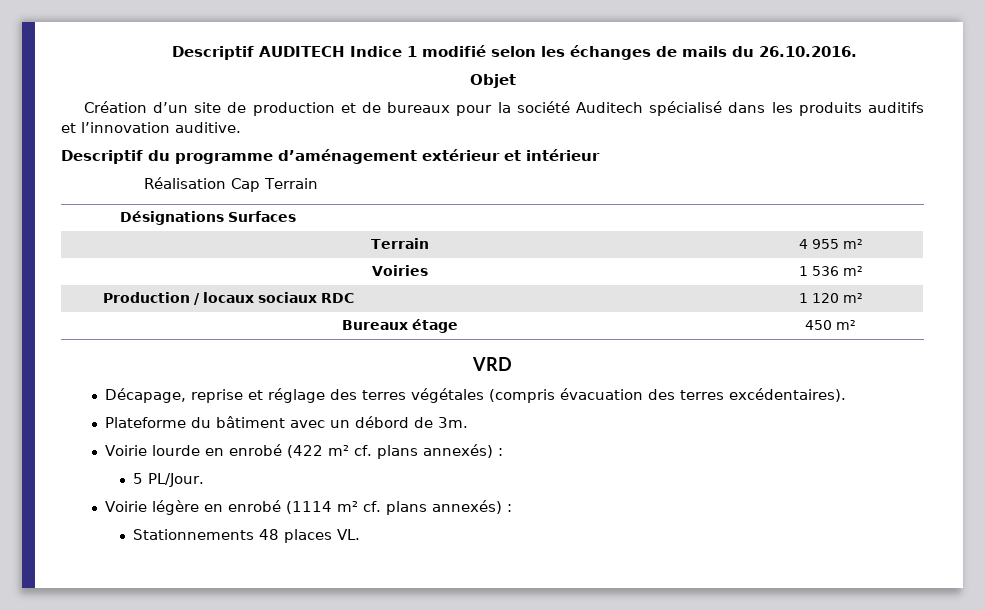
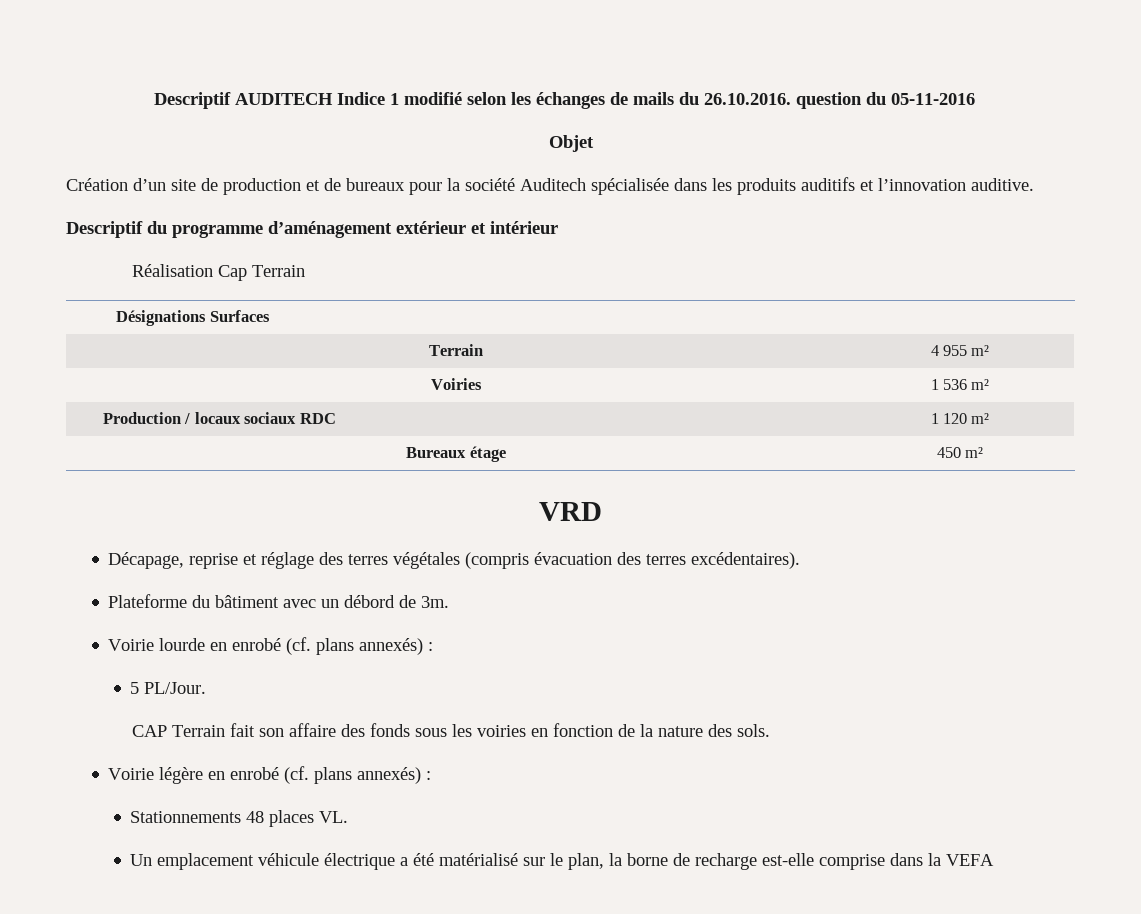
- Descriptif AUDITECH Indice 1 modifié selon les échanges de mails du 26.10.2016.
+ Descriptif AUDITECH Indice 1 modifié selon les échanges de mails du 26.10.2016. question du 05-11-2016
- Création d’un site de production et de bureaux pour la société Auditech spécialisé dans les produits auditifs et l’innovation auditive.
+ Création d’un site de production et de bureaux pour la société Auditech spécialisée dans les produits auditifs et l’innovation auditive.
- Voirie lourde en enrobé (422 m² cf. plans annexés) :
+ Voirie lourde en enrobé (cf. plans annexés) :
+ CAP Terrain fait son affaire des fonds sous les voiries en fonction de la nature des sols.
- Voirie légère en enrobé (1114 m² cf. plans annexés) :
+ Voirie légère en enrobé (cf. plans annexés) :
+ Un emplacement véhicule électrique a été matérialisé sur le plan, la borne de recharge est-elle comprise dans la VEFA

